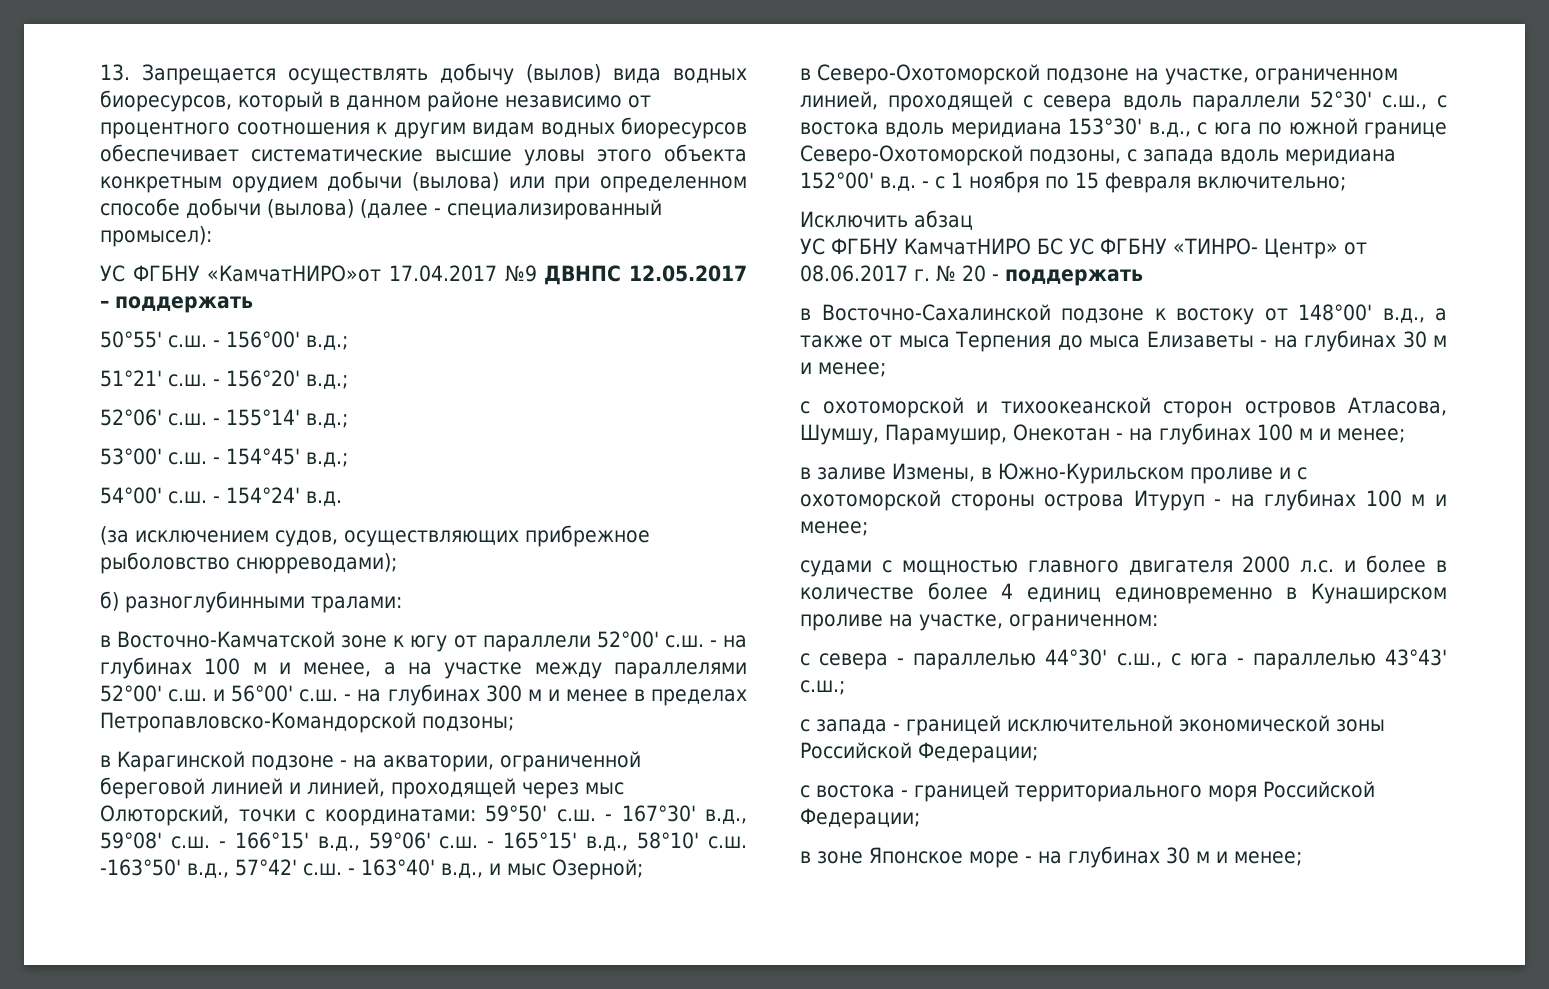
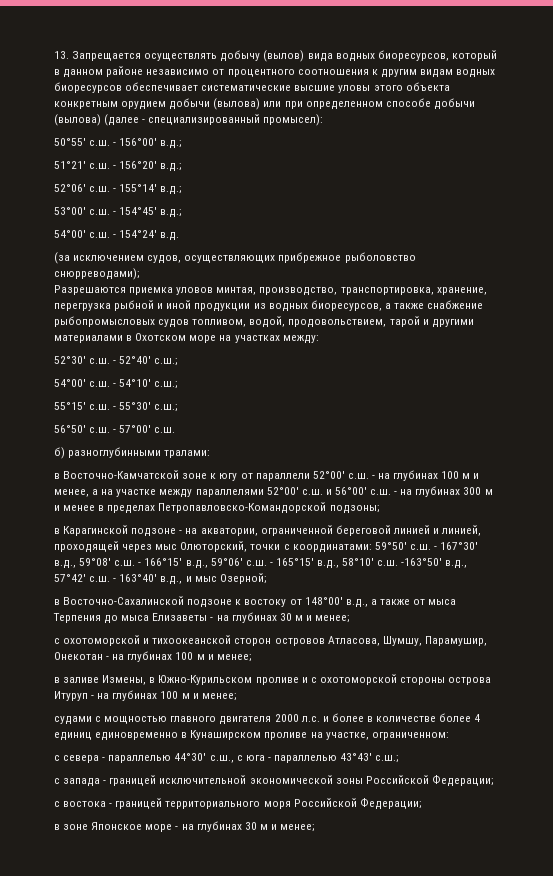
- УС ФГБНУ «КамчатНИРО»от 17.04.2017 №9 ДВНПС 12.05.2017 – поддержать
+ Разрешаются приемка уловов минтая, производство, транспортировка, хранение, перегрузка рыбной и иной продукции из водных биоресурсов, а также снабжение рыбопромысловых судов топливом, водой, продовольствием, тарой и другими материалами в Охотском море на участках между:
+ 52°30' с.ш. - 52°40' с.ш.;
+ 54°00' с.ш. - 54°10' с.ш.;
+ 55°15' с.ш. - 55°30' с.ш.;
+ 56°50' с.ш. - 57°00' с.ш.
- в Северо-Охотоморской подзоне на участке, ограниченном линией, проходящей с севера вдоль параллели 52°30' с.ш., с востока вдоль меридиана 153°30' в.д., с юга по южной границе Северо-Охотоморской подзоны, с запада вдоль меридиана 152°00' в.д. - с 1 ноября по 15 февраля включительно;
- Исключить абзац
- УС ФГБНУ КамчатНИРО БС УС ФГБНУ «ТИНРО- Центр» от 08.06.2017 г. № 20 - поддержать

